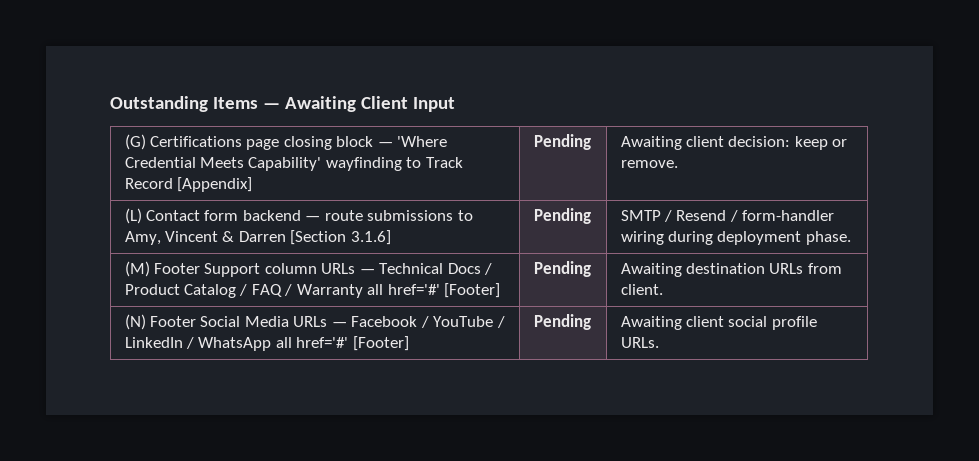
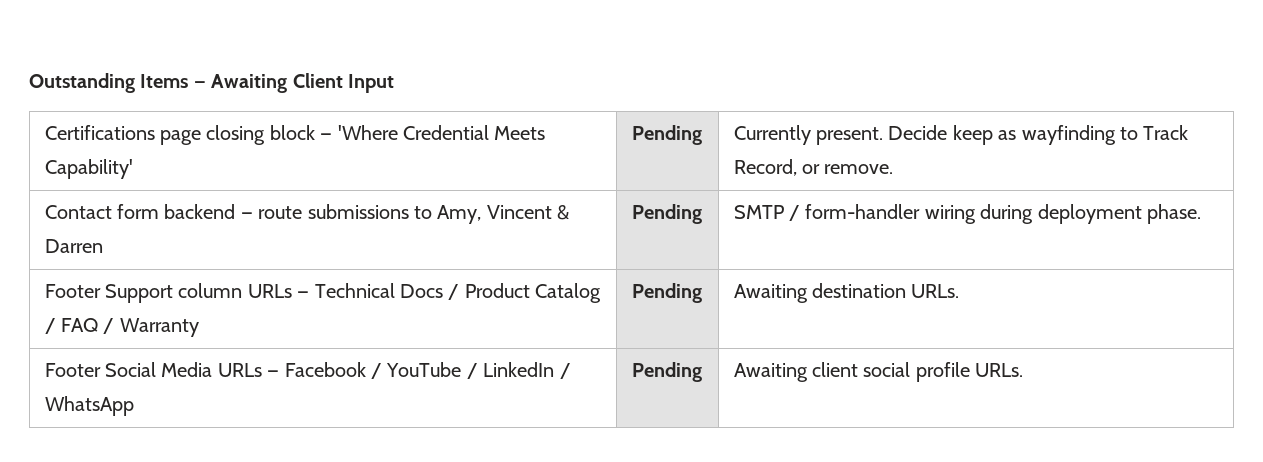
- (G) Certifications page closing block — 'Where Credential Meets Capability' wayfinding to Track Record [Appendix] | Pending | Awaiting client decision: keep or remove.
+ Certifications page closing block — 'Where Credential Meets Capability' | Pending | Currently present. Decide keep as wayfinding to Track Record, or remove.
- (L) Contact form backend — route submissions to Amy, Vincent & Darren [Section 3.1.6] | Pending | SMTP / Resend / form-handler wiring during deployment phase.
+ Contact form backend — route submissions to Amy, Vincent & Darren | Pending | SMTP / form-handler wiring during deployment phase.
- (M) Footer Support column URLs — Technical Docs / Product Catalog / FAQ / Warranty all href='#' [Footer] | Pending | Awaiting destination URLs from client.
- (N) Footer Social Media URLs — Facebook / YouTube / LinkedIn / WhatsApp all href='#' [Footer] | Pending | Awaiting client social profile URLs.
+ Footer Support column URLs — Technical Docs / Product Catalog / FAQ / Warranty | Pending | Awaiting destination URLs.
+ Footer Social Media URLs — Facebook / YouTube / LinkedIn / WhatsApp | Pending | Awaiting client social profile URLs.

